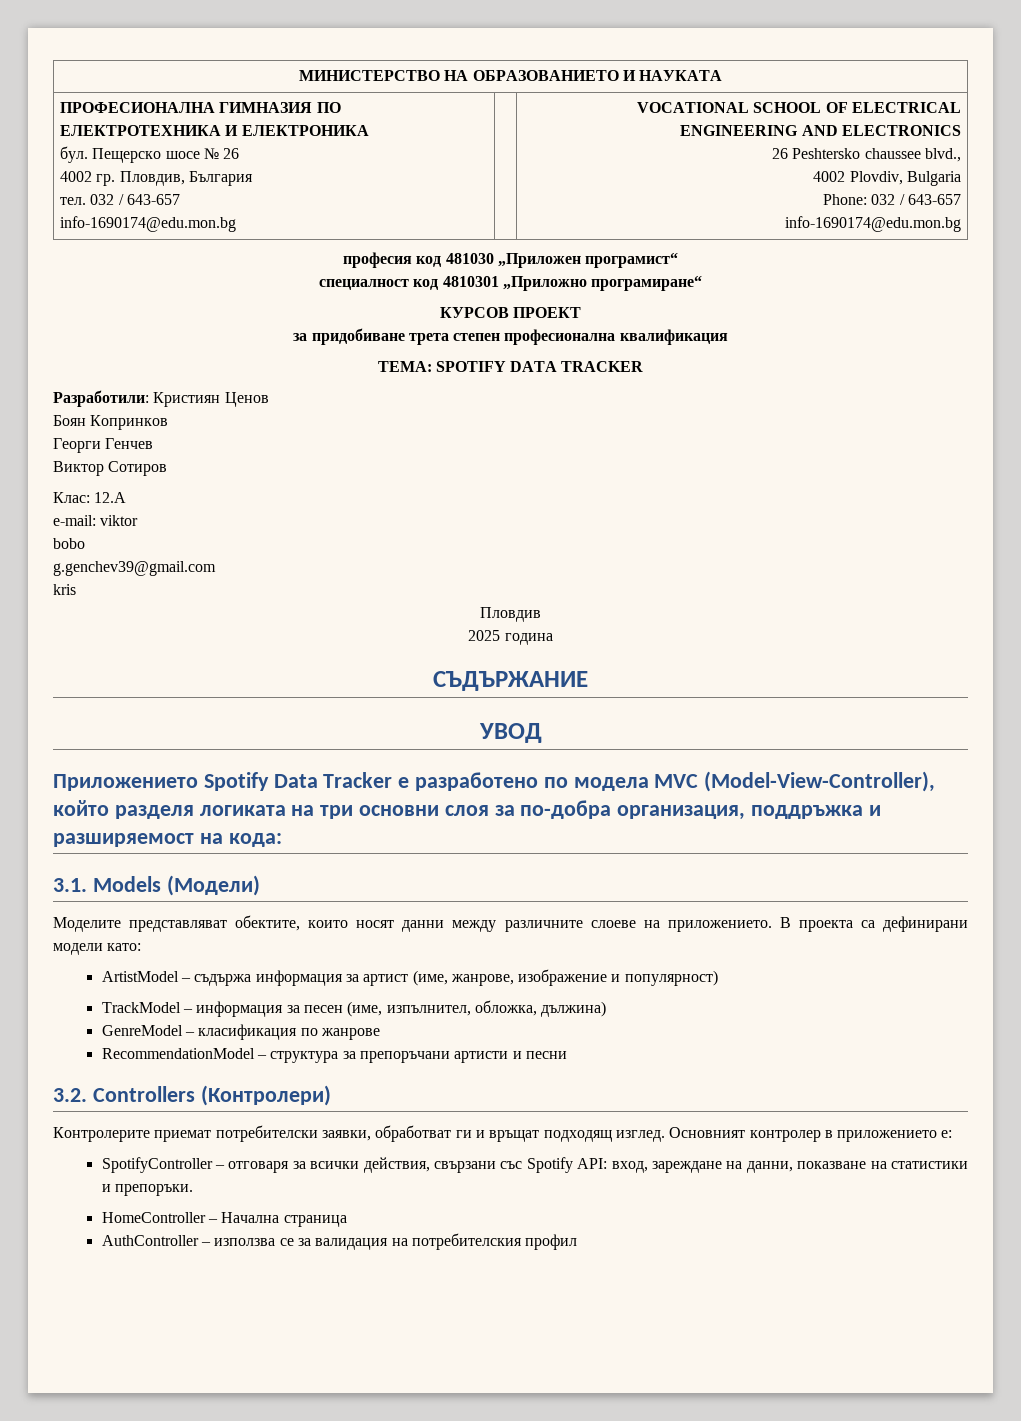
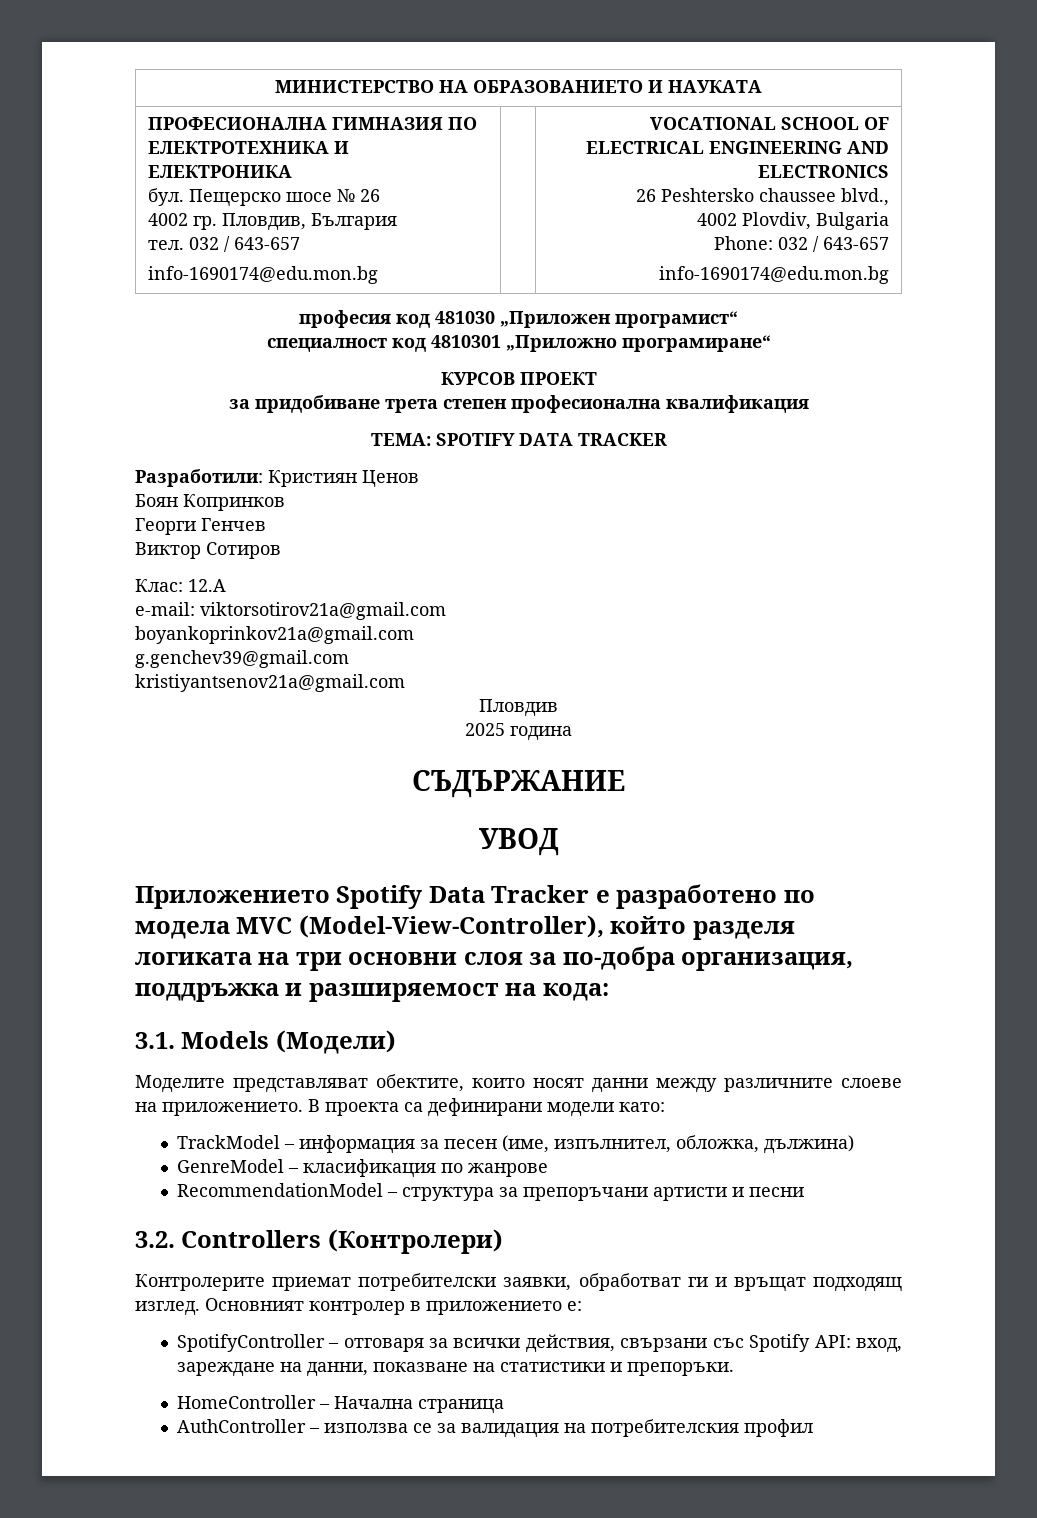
- e-mail: viktor
- bobo
+ e-mail: viktorsotirov21a@gmail.com
+ boyankoprinkov21a@gmail.com
- kris
+ kristiyantsenov21a@gmail.com
- ArtistModel – съдържа информация за артист (име, жанрове, изображение и популярност)

